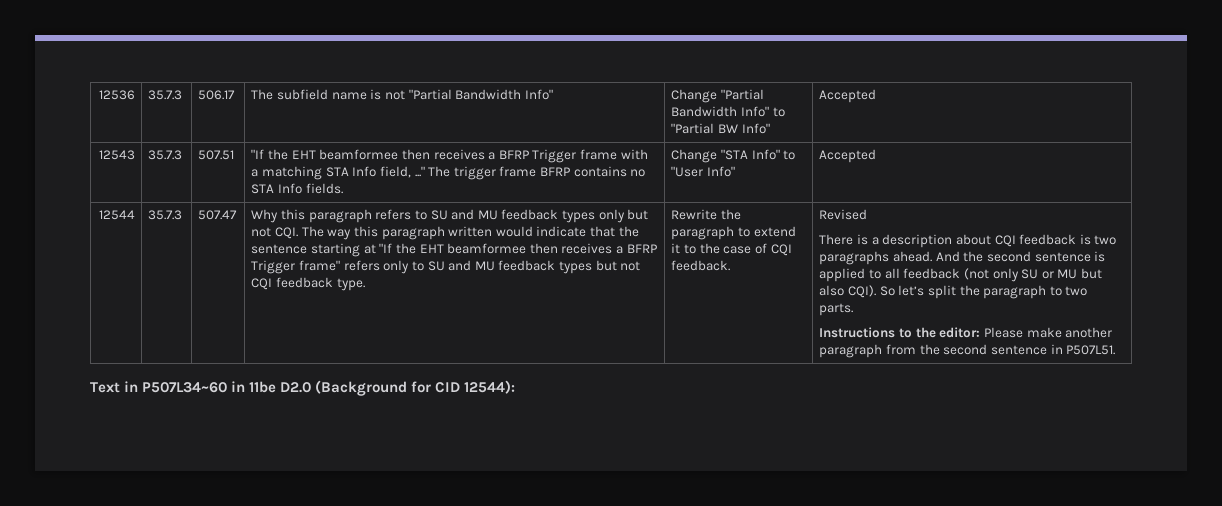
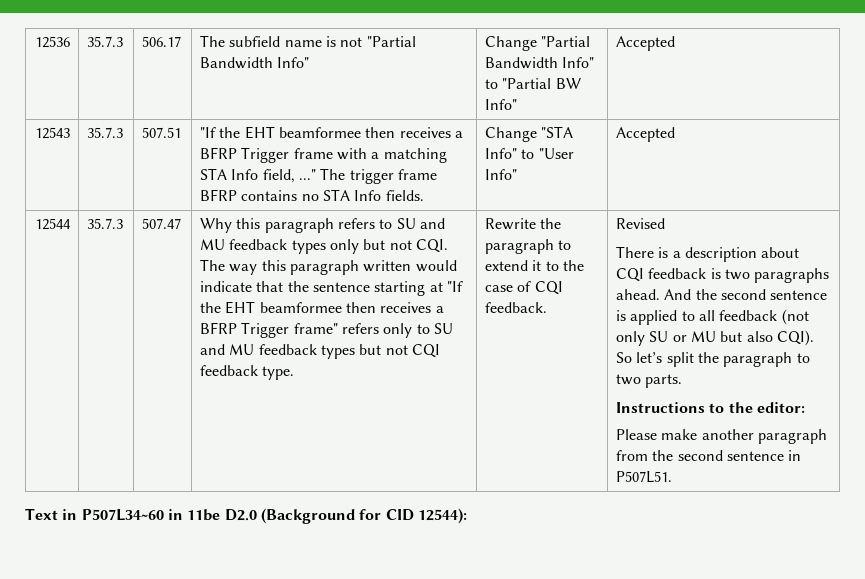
- Instructions to the editor: Please make another paragraph from the second sentence in P507L51.
+ Instructions to the editor:
+ Please make another paragraph from the second sentence in P507L51.

